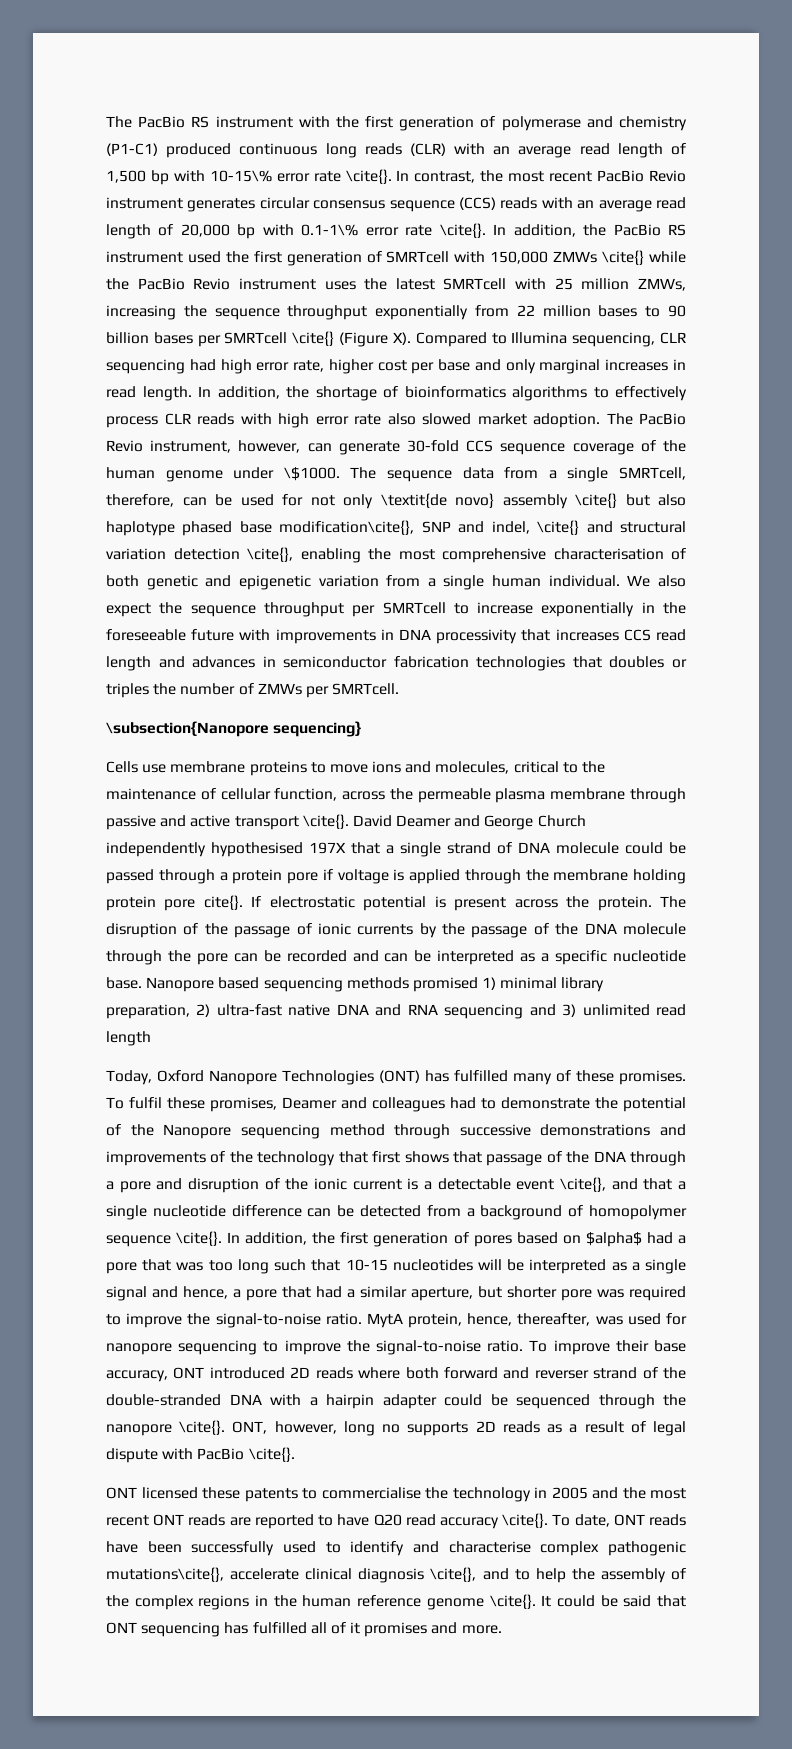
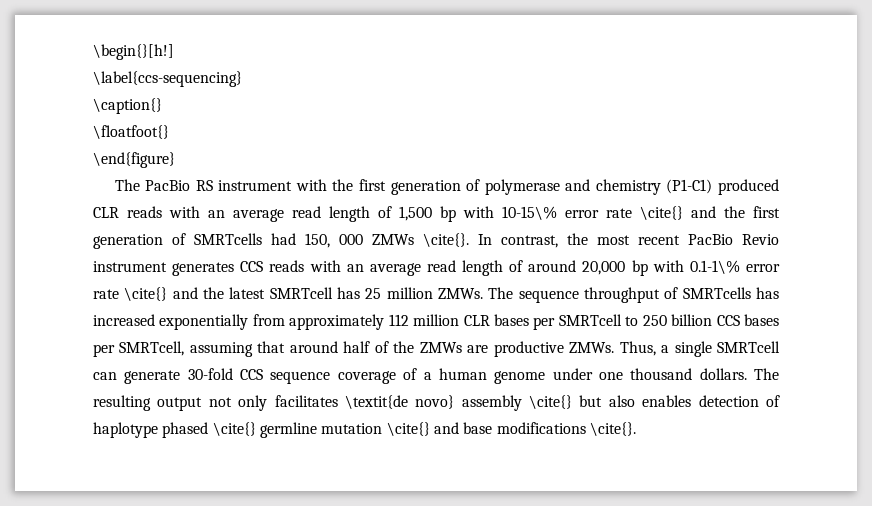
+ \begin{}[h!]
+ \label{ccs-sequencing}
+ \caption{}
+ \floatfoot{}
+ \end{figure}
- The PacBio RS instrument with the first generation of polymerase and chemistry (P1-C1) produced continuous long reads (CLR) with an average read length of 1,500 bp with 10-15\% error rate \cite{}.
+ The PacBio RS instrument with the first generation of polymerase and chemistry (P1-C1) produced CLR reads with an average read length of 1,500 bp with 10-15\% error rate \cite{} and the first generation of SMRTcells had 150, 000 ZMWs \cite{}.
- In contrast, the most recent PacBio Revio instrument generates circular consensus sequence (CCS) reads with an average read length of 20,000 bp with 0.1-1\% error rate \cite{}. In addition, the PacBio RS instrument used the first generation of SMRTcell with 150,000 ZMWs \cite{} while the PacBio Revio instrument uses the latest SMRTcell with 25 million ZMWs, increasing the sequence throughput exponentially from 22 million bases to 90 billion bases per SMRTcell \cite{} (Figure X). Compared to Illumina sequencing, CLR sequencing had high error rate, higher cost per base and only marginal increases in read length. In addition, the shortage of bioinformatics algorithms to effectively process CLR reads with high error rate also slowed market adoption. The PacBio Revio instrument, however, can generate 30-fold CCS sequence coverage of the human genome under \$1000. The sequence data from a single SMRTcell, therefore, can be used for not only \textit{de novo} assembly \cite{} but also haplotype phased base modification\cite{}, SNP and indel, \cite{} and structural variation detection \cite{}, enabling the most comprehensive characterisation of both genetic and epigenetic variation from a single human individual. We also expect the sequence throughput per SMRTcell to increase exponentially in the foreseeable future with improvements in DNA processivity that increases CCS read length and advances in semiconductor fabrication technologies that doubles or triples the number of ZMWs per SMRTcell.
- \subsection{Nanopore sequencing}
- Cells use membrane proteins to move ions and molecules, critical to the maintenance of cellular function, across the permeable plasma membrane through passive and active transport \cite{}. David Deamer and George Church independently hypothesised 197X that a single strand of DNA molecule could be passed through a protein pore if voltage is applied through the membrane holding protein pore cite{}. If electrostatic potential is present across the protein. The disruption of the passage of ionic currents by the passage of the DNA molecule through the pore can be recorded and can be interpreted as a specific nucleotide base. Nanopore based sequencing methods promised 1) minimal library preparation, 2) ultra-fast native DNA and RNA sequencing and 3) unlimited read length
- Today, Oxford Nanopore Technologies (ONT) has fulfilled many of these promises. To fulfil these promises, Deamer and colleagues had to demonstrate the potential of the Nanopore sequencing method through successive demonstrations and improvements of the technology that first shows that passage of the DNA through a pore and disruption of the ionic current is a detectable event \cite{}, and that a single nucleotide difference can be detected from a background of homopolymer sequence \cite{}. In addition, the first generation of pores based on $alpha$ had a pore that was too long such that 10-15 nucleotides will be interpreted as a single signal and hence, a pore that had a similar aperture, but shorter pore was required to improve the signal-to-noise ratio. MytA protein, hence, thereafter, was used for nanopore sequencing to improve the signal-to-noise ratio. To improve their base accuracy, ONT introduced 2D reads where both forward and reverser strand of the double-stranded DNA with a hairpin adapter could be sequenced through the nanopore \cite{}. ONT, however, long no supports 2D reads as a result of legal dispute with PacBio \cite{}.
- ONT licensed these patents to commercialise the technology in 2005 and the most recent ONT reads are reported to have Q20 read accuracy \cite{}. To date, ONT reads have been successfully used to identify and characterise complex pathogenic mutations\cite{}, accelerate clinical diagnosis \cite{}, and to help the assembly of the complex regions in the human reference genome \cite{}. It could be said that ONT sequencing has fulfilled all of it promises and more.
+ In contrast, the most recent PacBio Revio instrument generates CCS reads with an average read length of around 20,000 bp with 0.1-1\% error rate \cite{} and the latest SMRTcell has 25 million ZMWs. The sequence throughput of SMRTcells has increased exponentially from approximately 112 million CLR bases per SMRTcell to 250 billion CCS bases per SMRTcell, assuming that around half of the ZMWs are productive ZMWs. Thus, a single SMRTcell can generate 30-fold CCS sequence coverage of a human genome under one thousand dollars. The resulting output not only facilitates \textit{de novo} assembly \cite{} but also enables detection of haplotype phased \cite{} germline mutation \cite{} and base modifications \cite{}.

